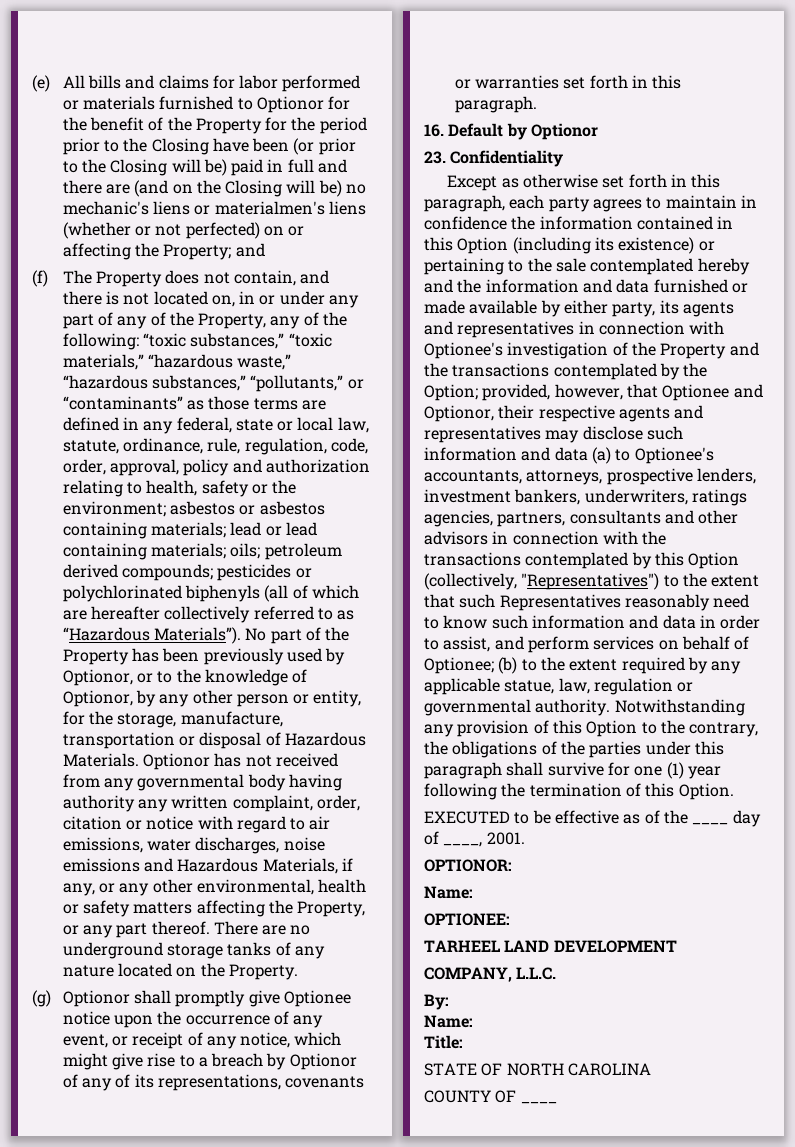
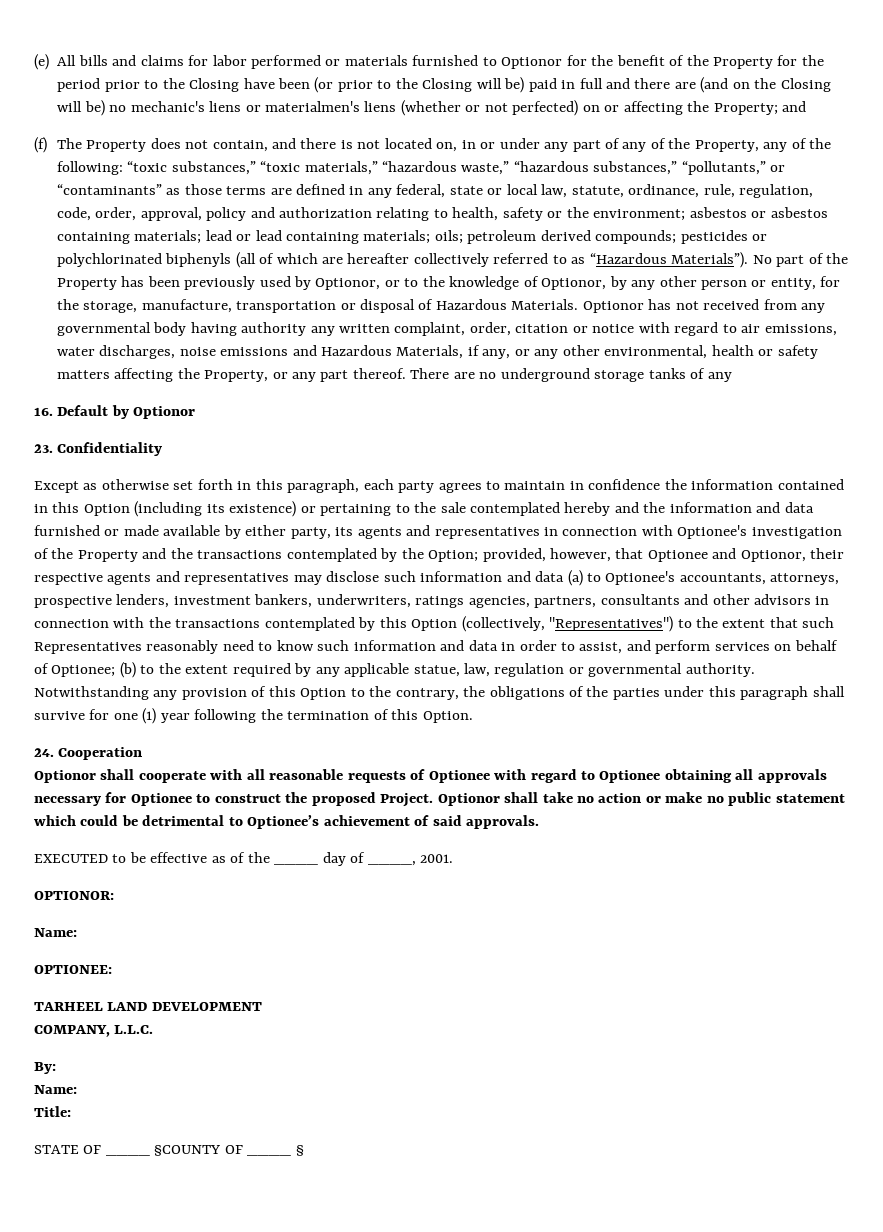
- There are no underground storage tanks of any nature located on the Property.
- (g) Optionor shall promptly give Optionee notice upon the occurrence of any event, or receipt of any notice, which might give rise to a breach by Optionor of any of its representations, covenants or warranties set forth in this paragraph.
+ There are no underground storage tanks of any
+ 24. Cooperation
+ Optionor shall cooperate with all reasonable requests of Optionee with regard to Optionee obtaining all approvals necessary for Optionee to construct the proposed Project. Optionor shall take no action or make no public statement which could be detrimental to Optionee’s achievement of said approvals.
- STATE OF NORTH CAROLINA
- COUNTY OF ____
+ STATE OF ____ §COUNTY OF ____ §

